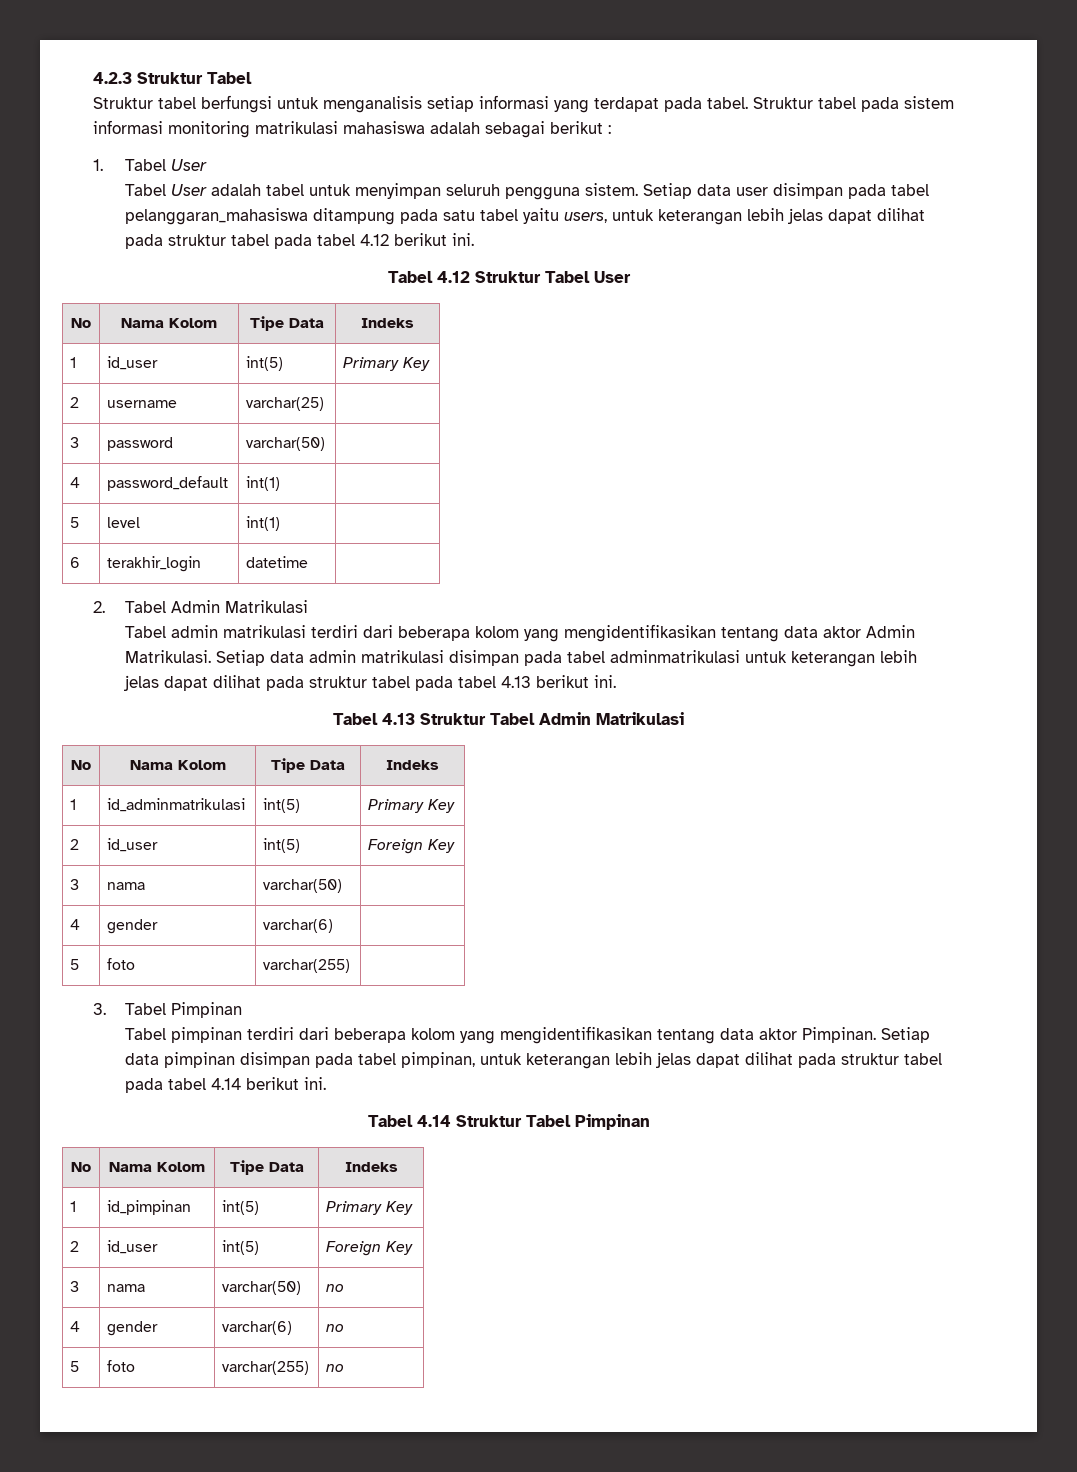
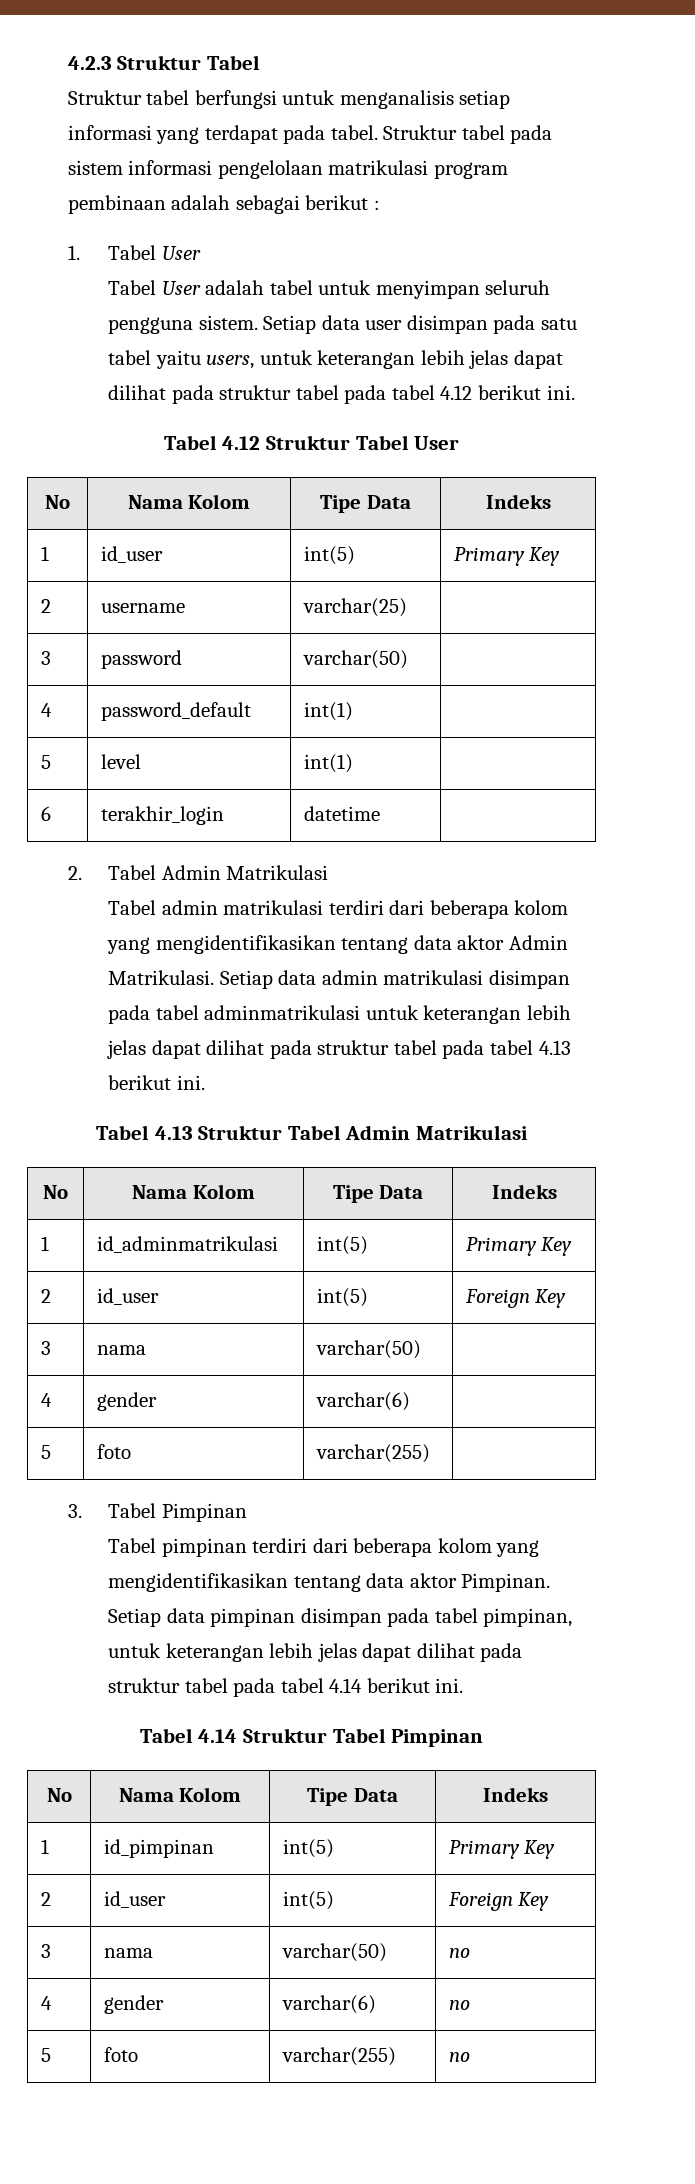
- Struktur tabel pada sistem informasi monitoring matrikulasi mahasiswa adalah sebagai berikut :
+ Struktur tabel pada sistem informasi pengelolaan matrikulasi program pembinaan adalah sebagai berikut :
- Setiap data user disimpan pada tabel pelanggaran_mahasiswa ditampung pada satu tabel yaitu users, untuk keterangan lebih jelas dapat dilihat pada struktur tabel pada tabel 4.12 berikut ini.
+ Setiap data user disimpan pada satu tabel yaitu users, untuk keterangan lebih jelas dapat dilihat pada struktur tabel pada tabel 4.12 berikut ini.

